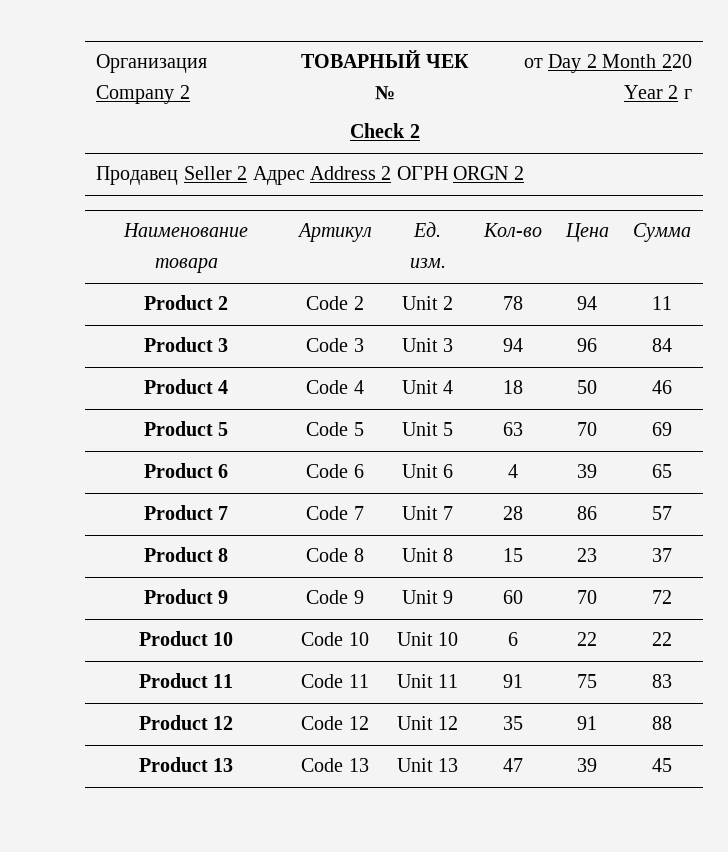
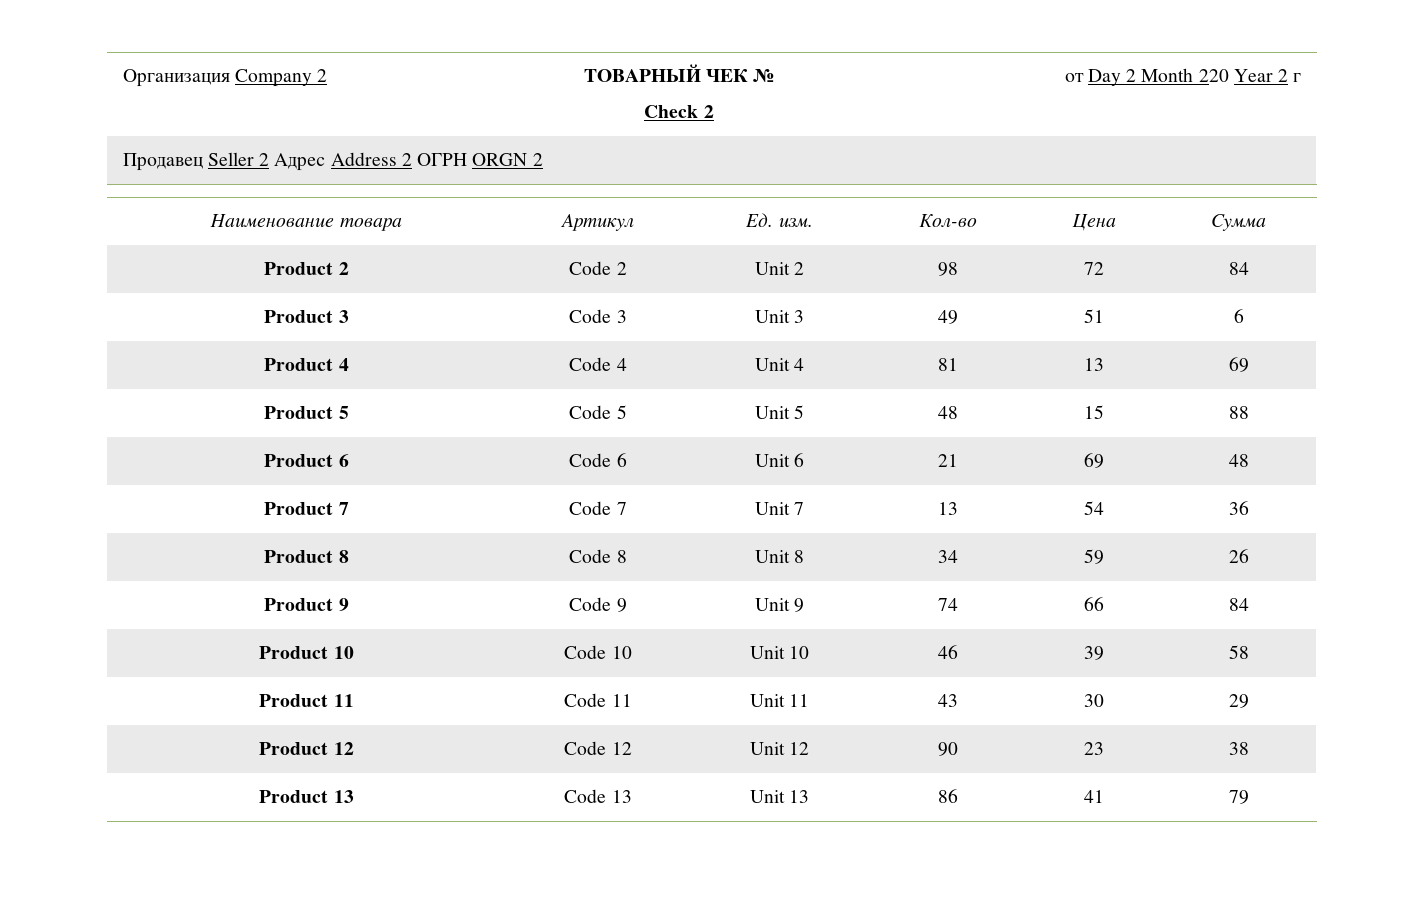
- Product 2 | Code 2 | Unit 2 | 78 | 94 | 11
+ Product 2 | Code 2 | Unit 2 | 98 | 72 | 84
- Product 3 | Code 3 | Unit 3 | 94 | 96 | 84
+ Product 3 | Code 3 | Unit 3 | 49 | 51 | 6
- Product 4 | Code 4 | Unit 4 | 18 | 50 | 46
+ Product 4 | Code 4 | Unit 4 | 81 | 13 | 69
- Product 5 | Code 5 | Unit 5 | 63 | 70 | 69
+ Product 5 | Code 5 | Unit 5 | 48 | 15 | 88
- Product 6 | Code 6 | Unit 6 | 4 | 39 | 65
+ Product 6 | Code 6 | Unit 6 | 21 | 69 | 48
- Product 7 | Code 7 | Unit 7 | 28 | 86 | 57
+ Product 7 | Code 7 | Unit 7 | 13 | 54 | 36
- Product 8 | Code 8 | Unit 8 | 15 | 23 | 37
+ Product 8 | Code 8 | Unit 8 | 34 | 59 | 26
- Product 9 | Code 9 | Unit 9 | 60 | 70 | 72
+ Product 9 | Code 9 | Unit 9 | 74 | 66 | 84
- Product 10 | Code 10 | Unit 10 | 6 | 22 | 22
+ Product 10 | Code 10 | Unit 10 | 46 | 39 | 58
- Product 11 | Code 11 | Unit 11 | 91 | 75 | 83
+ Product 11 | Code 11 | Unit 11 | 43 | 30 | 29
- Product 12 | Code 12 | Unit 12 | 35 | 91 | 88
+ Product 12 | Code 12 | Unit 12 | 90 | 23 | 38
- Product 13 | Code 13 | Unit 13 | 47 | 39 | 45
+ Product 13 | Code 13 | Unit 13 | 86 | 41 | 79

